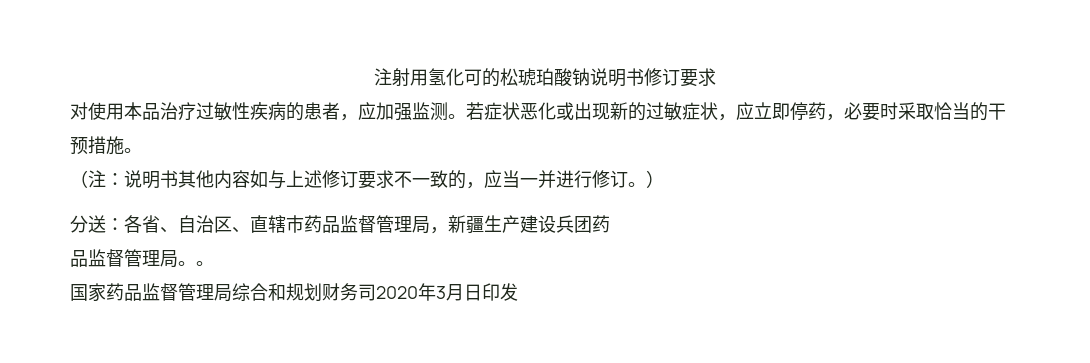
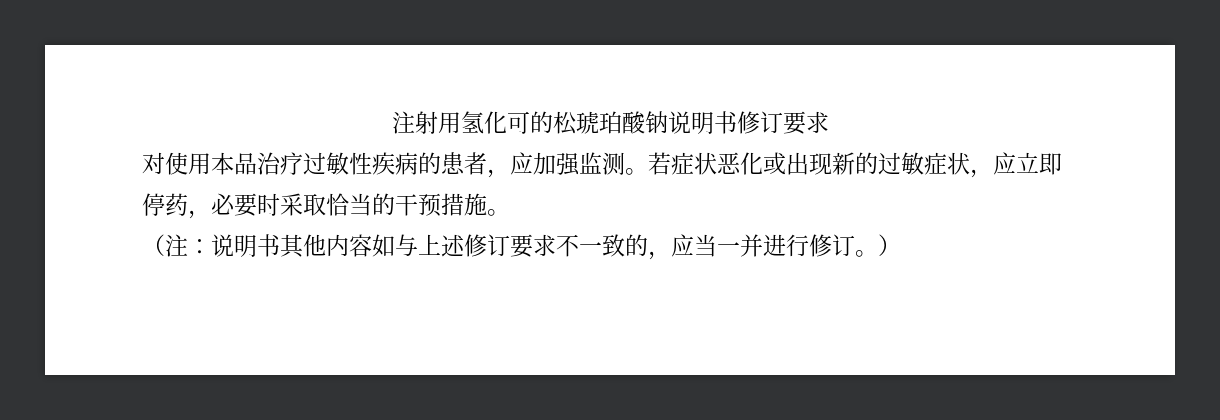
- 分送：各省、自治区、直辖市药品监督管理局，新疆生产建设兵团药
- 品监督管理局。。
- 国家药品监督管理局综合和规划财务司2020年3月日印发

